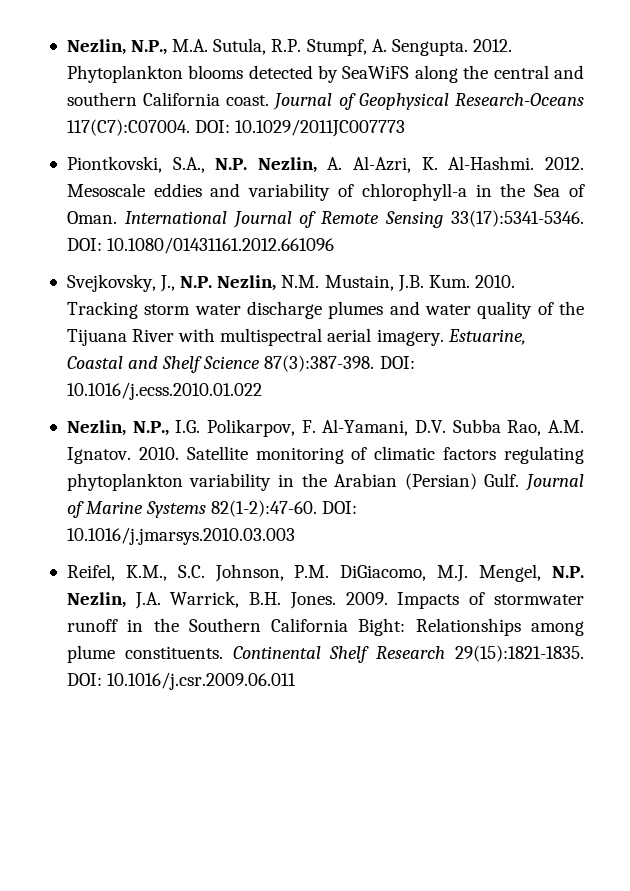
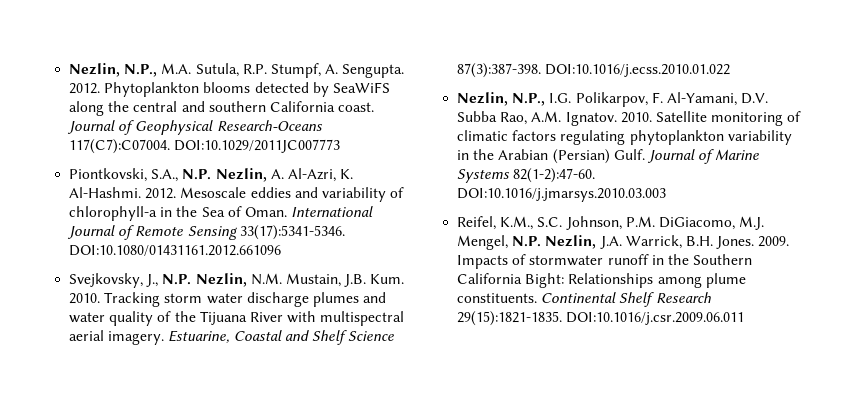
- DOI: 10.1029/2011JC007773
+ DOI:10.1029/2011JC007773
- DOI: 10.1080/01431161.2012.661096
+ DOI:10.1080/01431161.2012.661096
- DOI: 10.1016/j.ecss.2010.01.022
+ DOI:10.1016/j.ecss.2010.01.022
- DOI: 10.1016/j.jmarsys.2010.03.003
+ DOI:10.1016/j.jmarsys.2010.03.003
- DOI: 10.1016/j.csr.2009.06.011
+ DOI:10.1016/j.csr.2009.06.011

